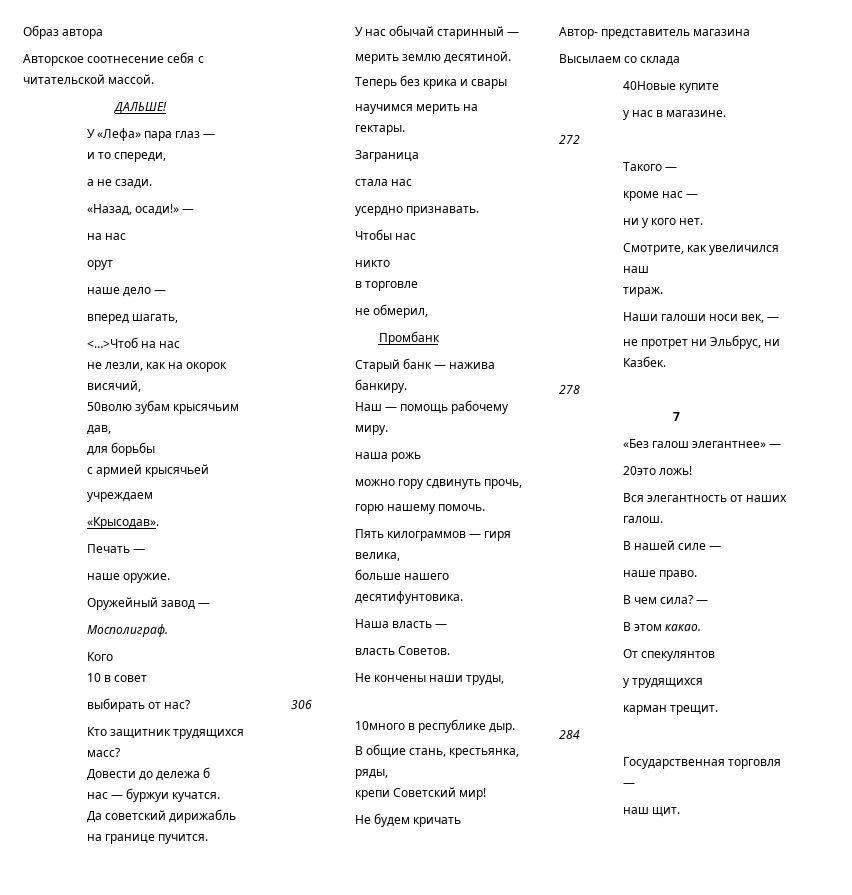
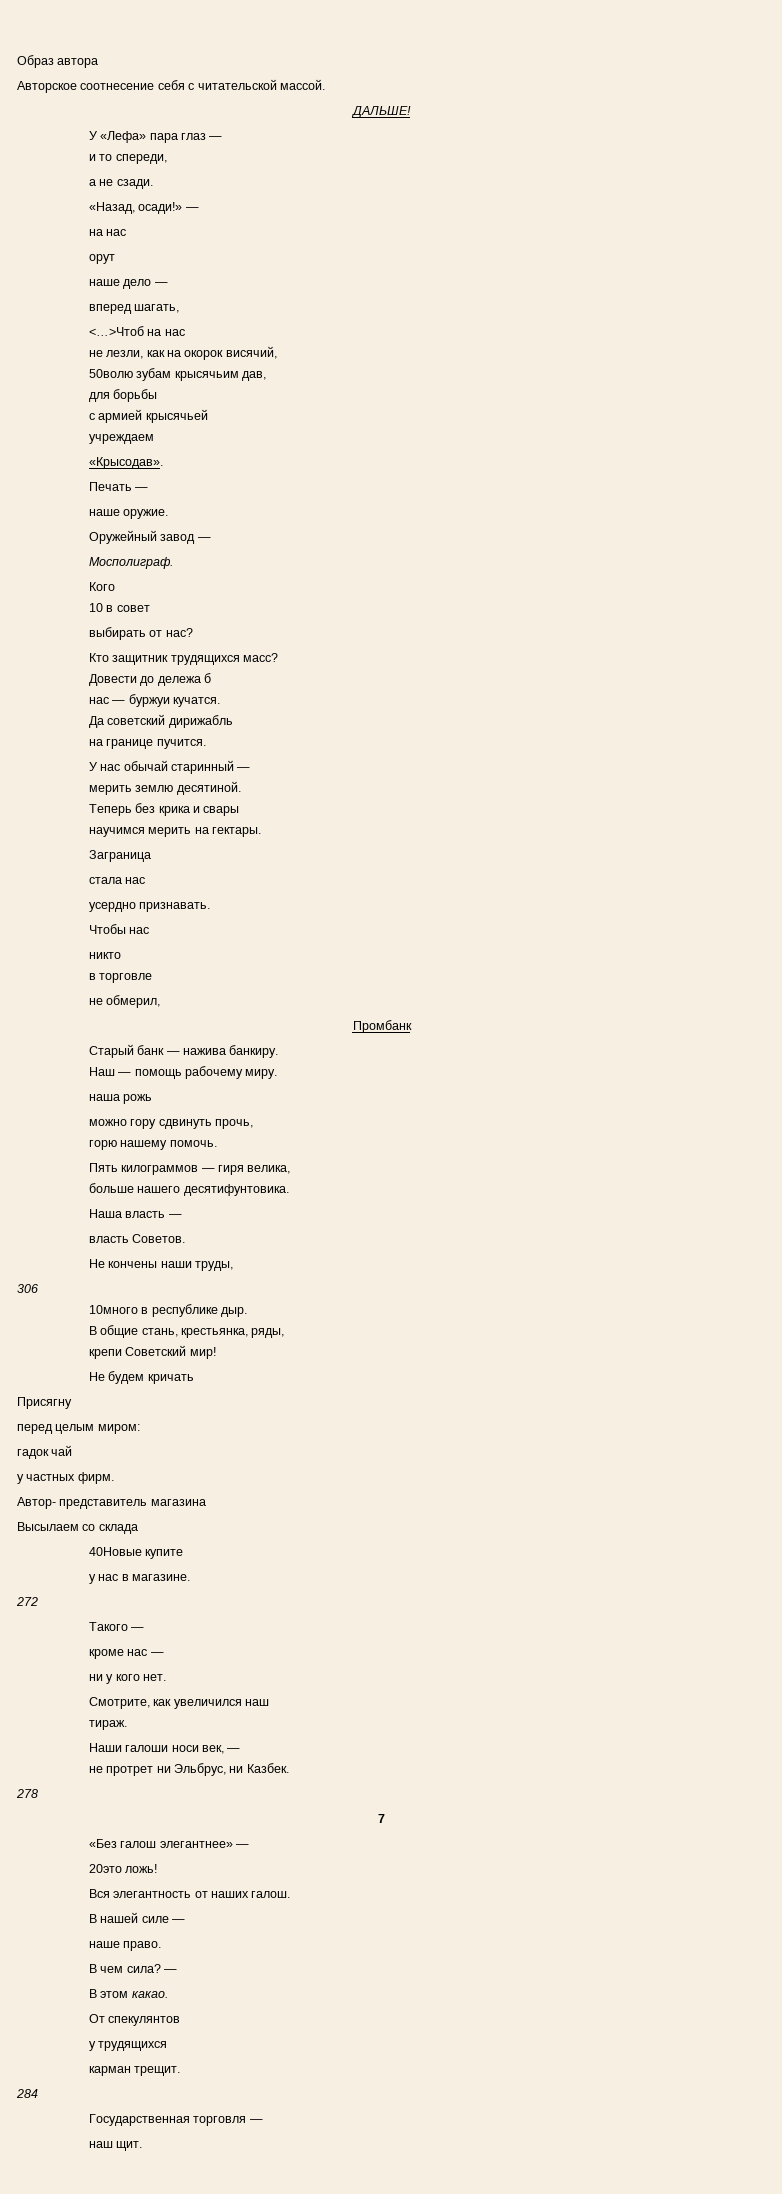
+ Присягну
+ перед целым миром:
+ гадок чай
+ у частных фирм.

